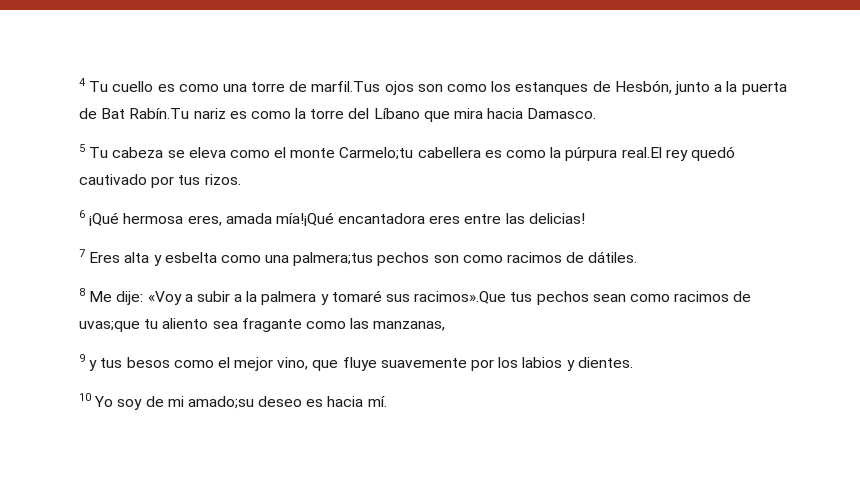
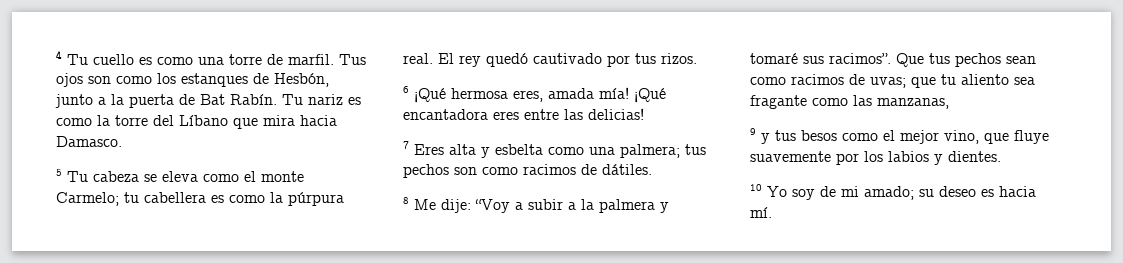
- 4 Tu cuello es como una torre de marfil.Tus ojos son como los estanques de Hesbón, junto a la puerta de Bat Rabín.Tu nariz es como la torre del Líbano que mira hacia Damasco.
+ 4 Tu cuello es como una torre de marfil. Tus ojos son como los estanques de Hesbón, junto a la puerta de Bat Rabín. Tu nariz es como la torre del Líbano que mira hacia Damasco.
- 5 Tu cabeza se eleva como el monte Carmelo;tu cabellera es como la púrpura real.El rey quedó cautivado por tus rizos.
+ 5 Tu cabeza se eleva como el monte Carmelo; tu cabellera es como la púrpura real. El rey quedó cautivado por tus rizos.
- 6 ¡Qué hermosa eres, amada mía!¡Qué encantadora eres entre las delicias!
+ 6 ¡Qué hermosa eres, amada mía! ¡Qué encantadora eres entre las delicias!
- 7 Eres alta y esbelta como una palmera;tus pechos son como racimos de dátiles.
+ 7 Eres alta y esbelta como una palmera; tus pechos son como racimos de dátiles.
- 8 Me dije: «Voy a subir a la palmera y tomaré sus racimos».Que tus pechos sean como racimos de uvas;que tu aliento sea fragante como las manzanas,
+ 8 Me dije: “Voy a subir a la palmera y tomaré sus racimos”. Que tus pechos sean como racimos de uvas; que tu aliento sea fragante como las manzanas,
- 10 Yo soy de mi amado;su deseo es hacia mí.
+ 10 Yo soy de mi amado; su deseo es hacia mí.

